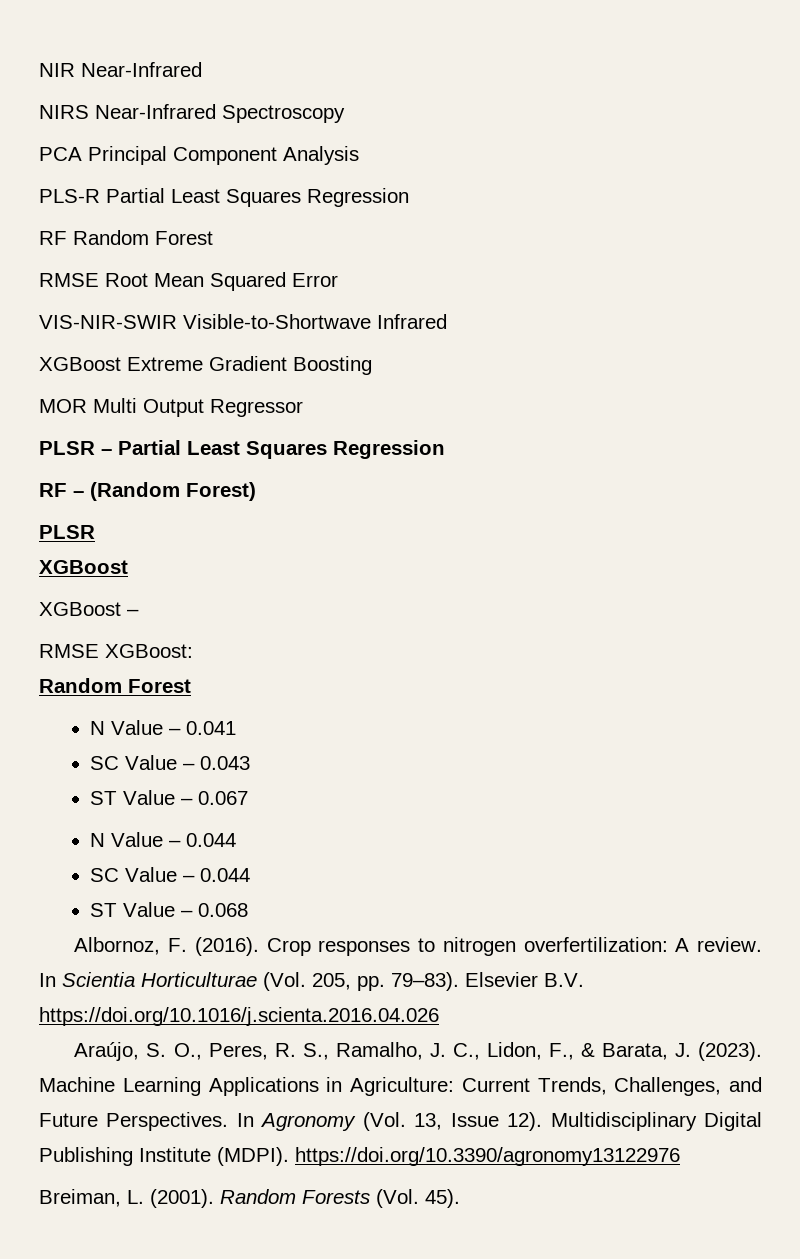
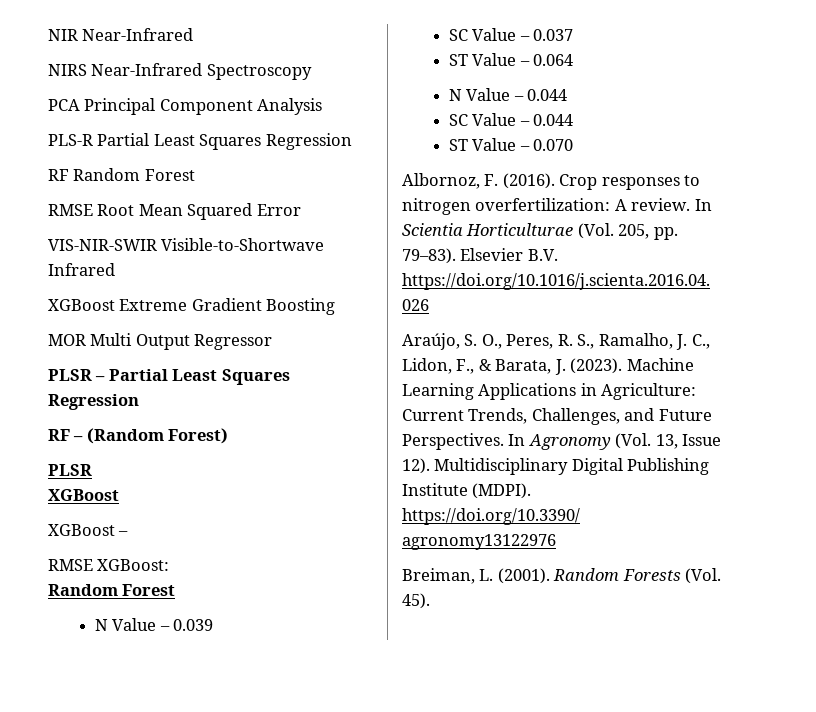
- N Value – 0.041
- SC Value – 0.043
- ST Value – 0.067
+ N Value – 0.039
+ SC Value – 0.037
+ ST Value – 0.064
- ST Value – 0.068
+ ST Value – 0.070

